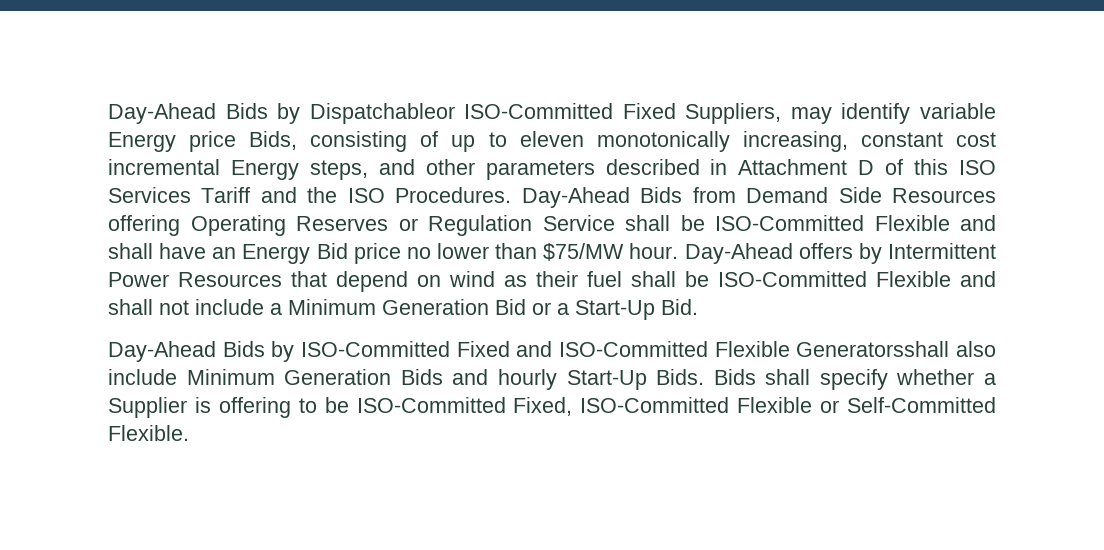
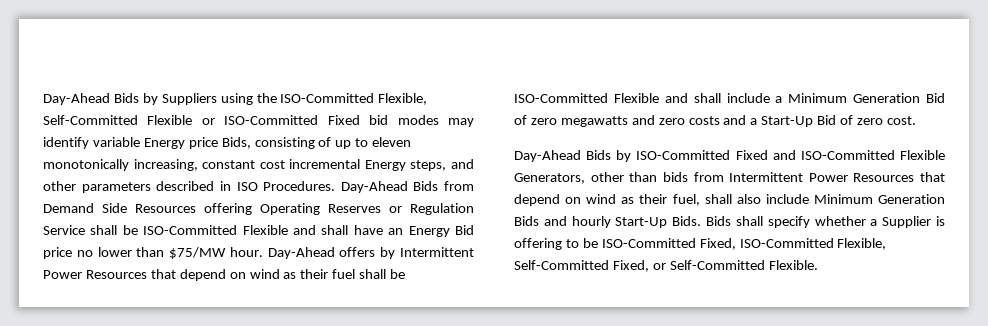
- Day-Ahead Bids by Dispatchableor ISO-Committed Fixed Suppliers, may identify variable Energy price Bids, consisting of up to eleven monotonically increasing, constant cost incremental Energy steps, and other parameters described in Attachment D of this ISO Services Tariff and the ISO Procedures.
+ Day-Ahead Bids by Suppliers using the ISO-Committed Flexible, Self-Committed Flexible or ISO-Committed Fixed bid modes may identify variable Energy price Bids, consisting of up to eleven monotonically increasing, constant cost incremental Energy steps, and other parameters described in ISO Procedures.
- Day-Ahead offers by Intermittent Power Resources that depend on wind as their fuel shall be ISO-Committed Flexible and shall not include a Minimum Generation Bid or a Start-Up Bid.
+ Day-Ahead offers by Intermittent Power Resources that depend on wind as their fuel shall be ISO-Committed Flexible and shall include a Minimum Generation Bid of zero megawatts and zero costs and a Start-Up Bid of zero cost.
- Day-Ahead Bids by ISO-Committed Fixed and ISO-Committed Flexible Generatorsshall also include Minimum Generation Bids and hourly Start-Up Bids.
+ Day-Ahead Bids by ISO-Committed Fixed and ISO-Committed Flexible Generators, other than bids from Intermittent Power Resources that depend on wind as their fuel, shall also include Minimum Generation Bids and hourly Start-Up Bids.
- Bids shall specify whether a Supplier is offering to be ISO-Committed Fixed, ISO-Committed Flexible or Self-Committed Flexible.
+ Bids shall specify whether a Supplier is offering to be ISO-Committed Fixed, ISO-Committed Flexible, Self-Committed Fixed, or Self-Committed Flexible.

